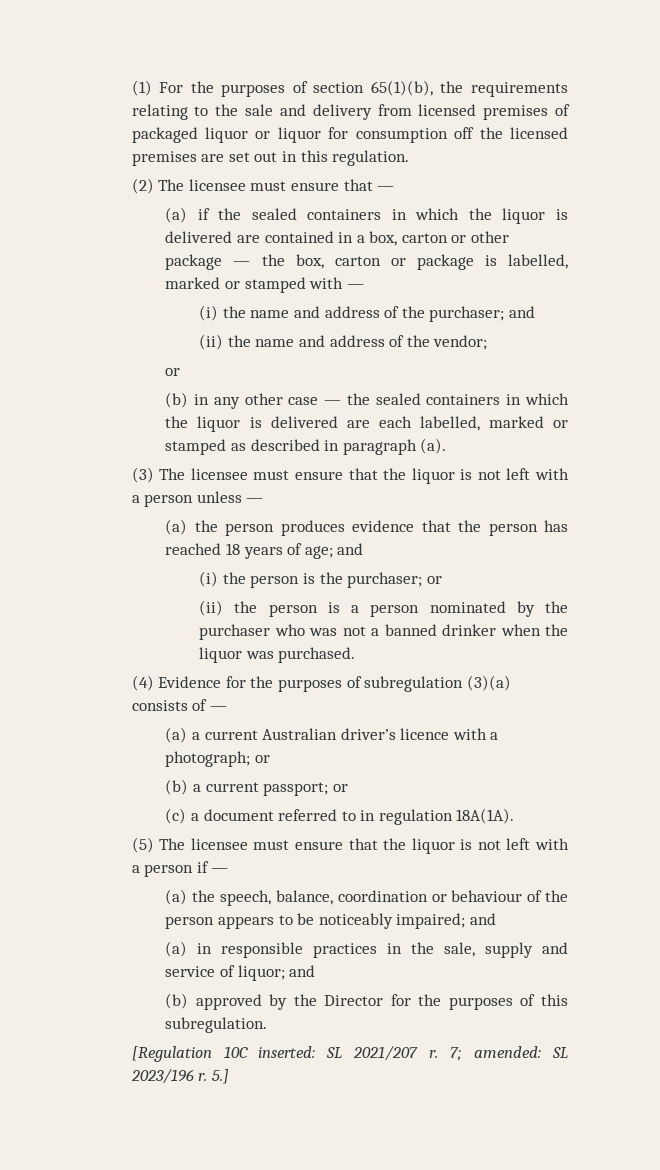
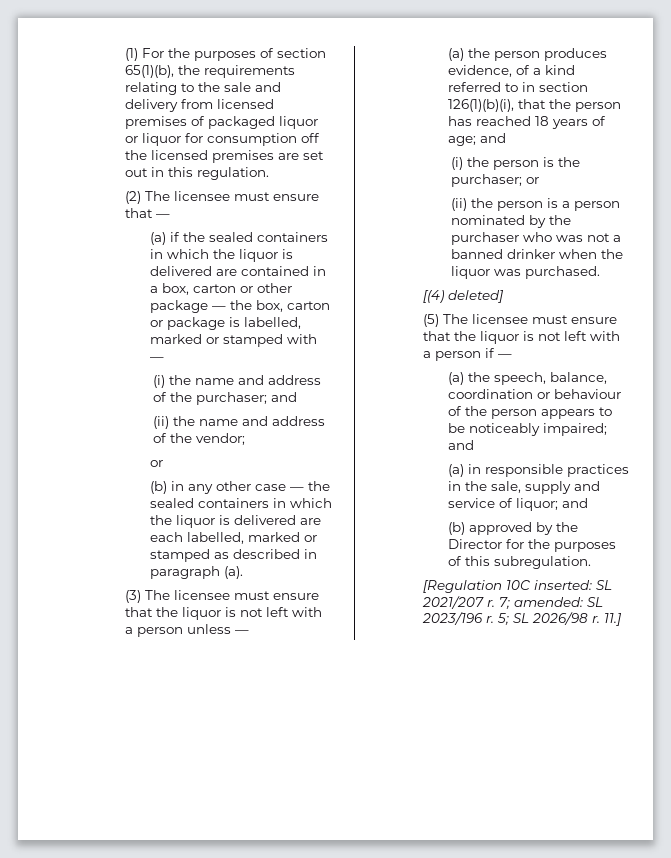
- (a) the person produces evidence that the person has reached 18 years of age; and
+ (a) the person produces evidence, of a kind referred to in section 126(1)(b)(i), that the person has reached 18 years of age; and
- (4) Evidence for the purposes of subregulation (3)(a) consists of —
- (a) a current Australian driver’s licence with a photograph; or
- (b) a current passport; or
- (c) a document referred to in regulation 18A(1A).
+ [(4) deleted]
- 5.]
+ 5; SL 2026/98 r. 11.]

